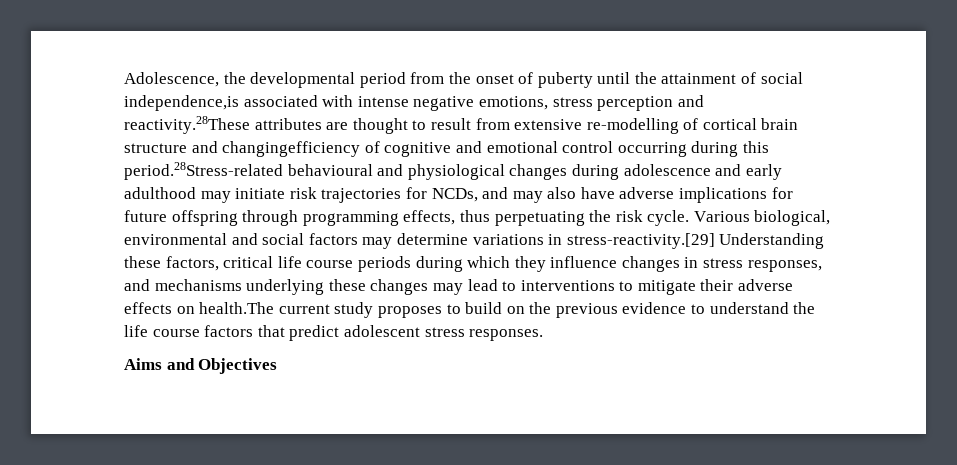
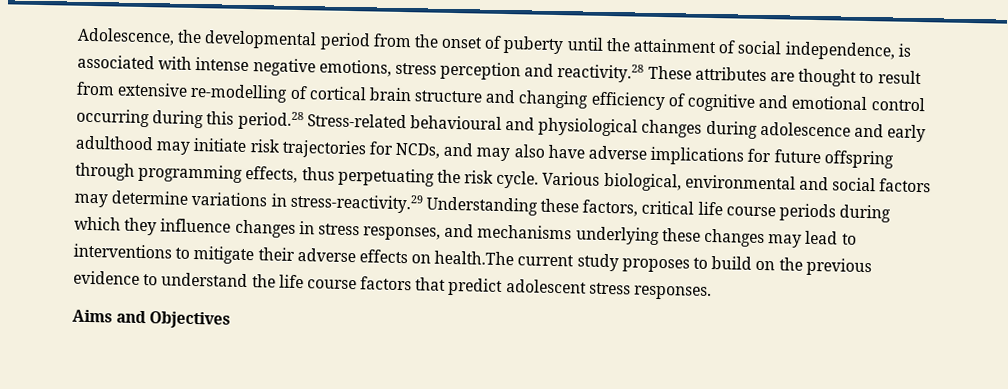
- Adolescence, the developmental period from the onset of puberty until the attainment of social independence,is associated with intense negative emotions, stress perception and reactivity.28These attributes are thought to result from extensive re-modelling of cortical brain structure and changingefficiency of cognitive and emotional control occurring during this period.28Stress-related behavioural and physiological changes during adolescence and early adulthood may initiate risk trajectories for NCDs, and may also have adverse implications for future offspring through programming effects, thus perpetuating the risk cycle.
+ Adolescence, the developmental period from the onset of puberty until the attainment of social independence, is associated with intense negative emotions, stress perception and reactivity.28 These attributes are thought to result from extensive re-modelling of cortical brain structure and changing efficiency of cognitive and emotional control occurring during this period.28 Stress-related behavioural and physiological changes during adolescence and early adulthood may initiate risk trajectories for NCDs, and may also have adverse implications for future offspring through programming effects, thus perpetuating the risk cycle.
- Various biological, environmental and social factors may determine variations in stress-reactivity.[29] Understanding these factors, critical life course periods during which they influence changes in stress responses, and mechanisms underlying these changes may lead to interventions to mitigate their adverse effects on health.The current study proposes to build on the previous evidence to understand the life course factors that predict adolescent stress responses.
+ Various biological, environmental and social factors may determine variations in stress-reactivity.29 Understanding these factors, critical life course periods during which they influence changes in stress responses, and mechanisms underlying these changes may lead to interventions to mitigate their adverse effects on health.The current study proposes to build on the previous evidence to understand the life course factors that predict adolescent stress responses.

